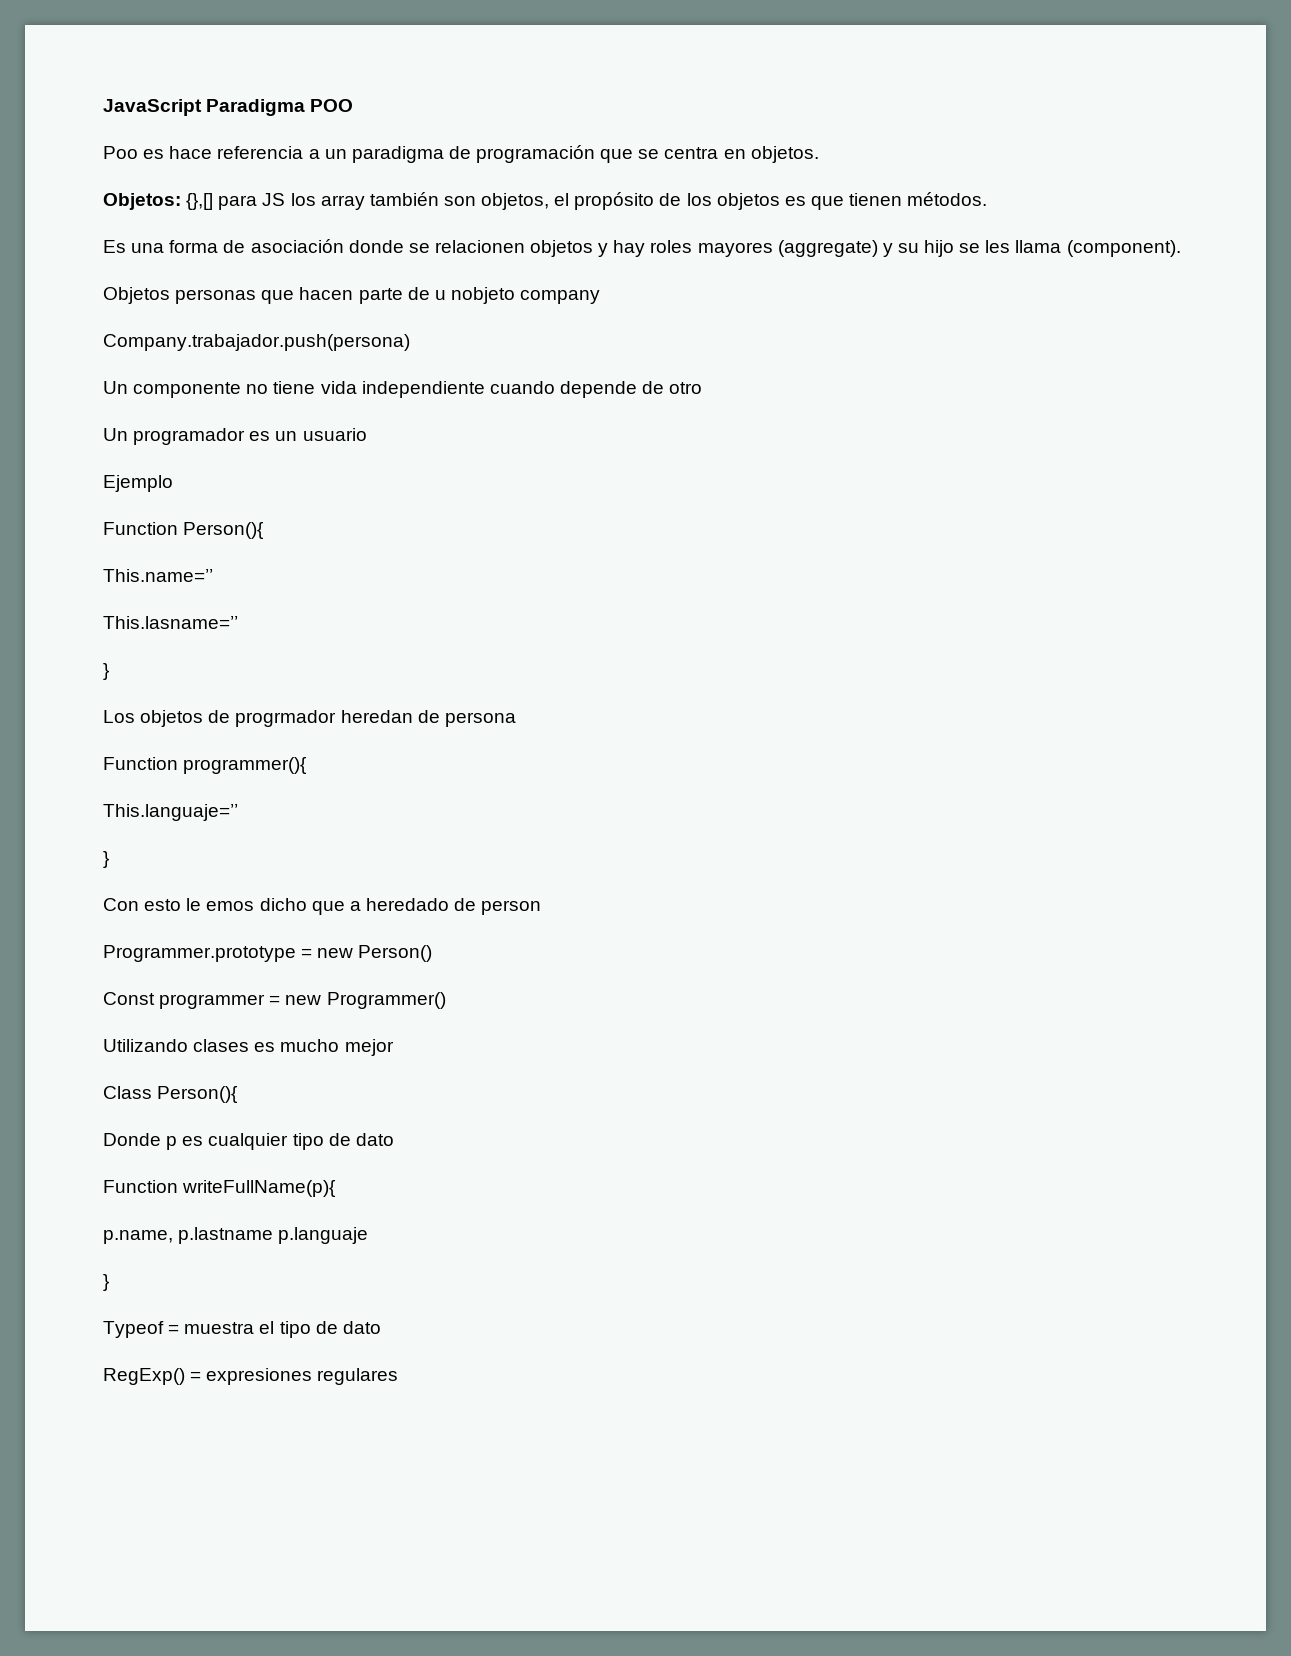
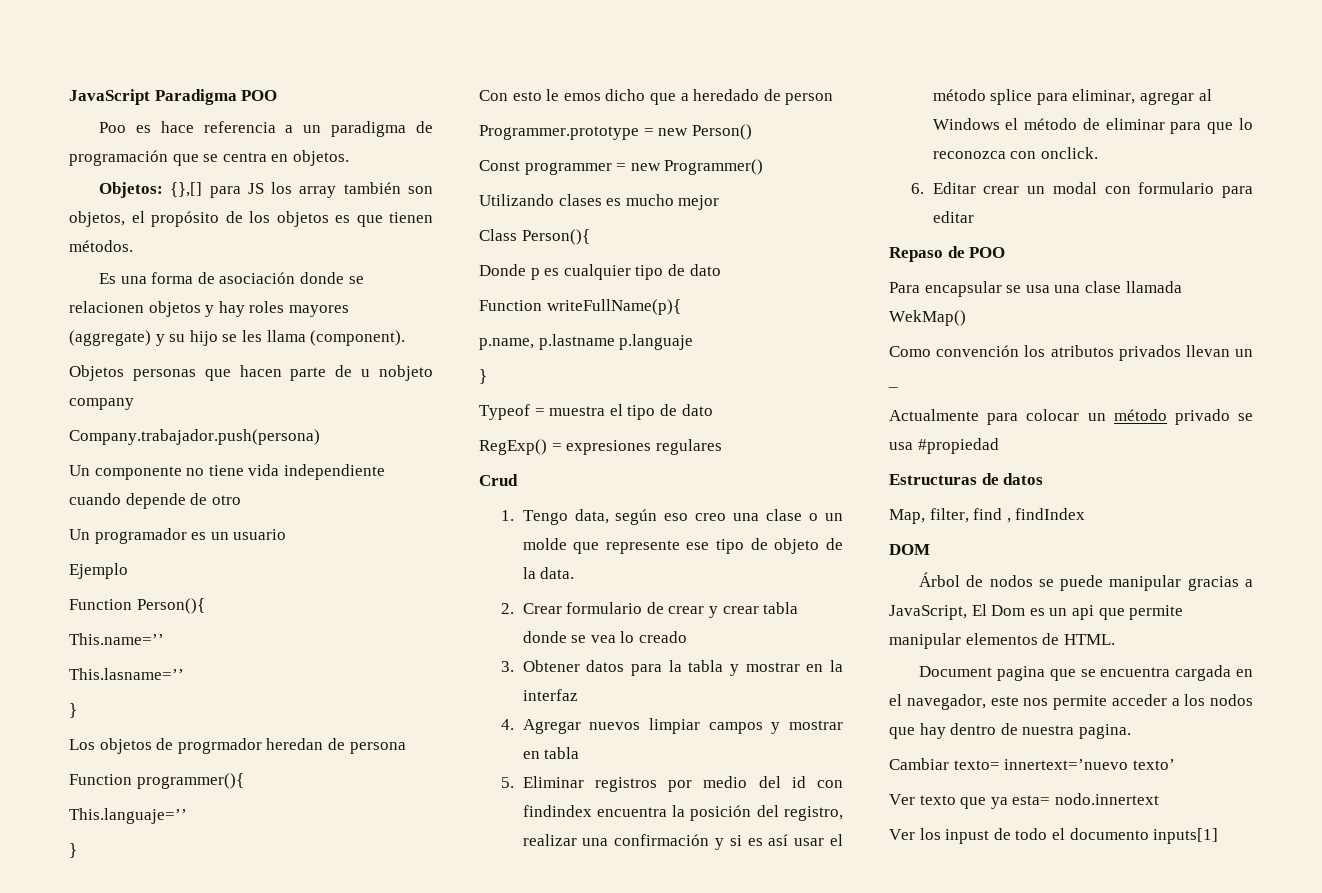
+ Crud
+ 1. Tengo data, según eso creo una clase o un molde que represente ese tipo de objeto de la data.
+ 2. Crear formulario de crear y crear tabla donde se vea lo creado
+ 3. Obtener datos para la tabla y mostrar en la interfaz
+ 4. Agregar nuevos limpiar campos y mostrar en tabla
+ 5. Eliminar registros por medio del id con findindex encuentra la posición del registro, realizar una confirmación y si es así usar el método splice para eliminar, agregar al Windows el método de eliminar para que lo reconozca con onclick.
+ 6. Editar crear un modal con formulario para editar
+ Repaso de POO
+ Para encapsular se usa una clase llamada WekMap()
+ Como convención los atributos privados llevan un _
+ Actualmente para colocar un método privado se usa #propiedad
+ Estructuras de datos
+ Map, filter, find , findIndex
+ DOM
+ Árbol de nodos se puede manipular gracias a JavaScript, El Dom es un api que permite manipular elementos de HTML.
+ Document pagina que se encuentra cargada en el navegador, este nos permite acceder a los nodos que hay dentro de nuestra pagina.
+ Cambiar texto= innertext=’nuevo texto’
+ Ver texto que ya esta= nodo.innertext
+ Ver los inpust de todo el documento inputs[1]

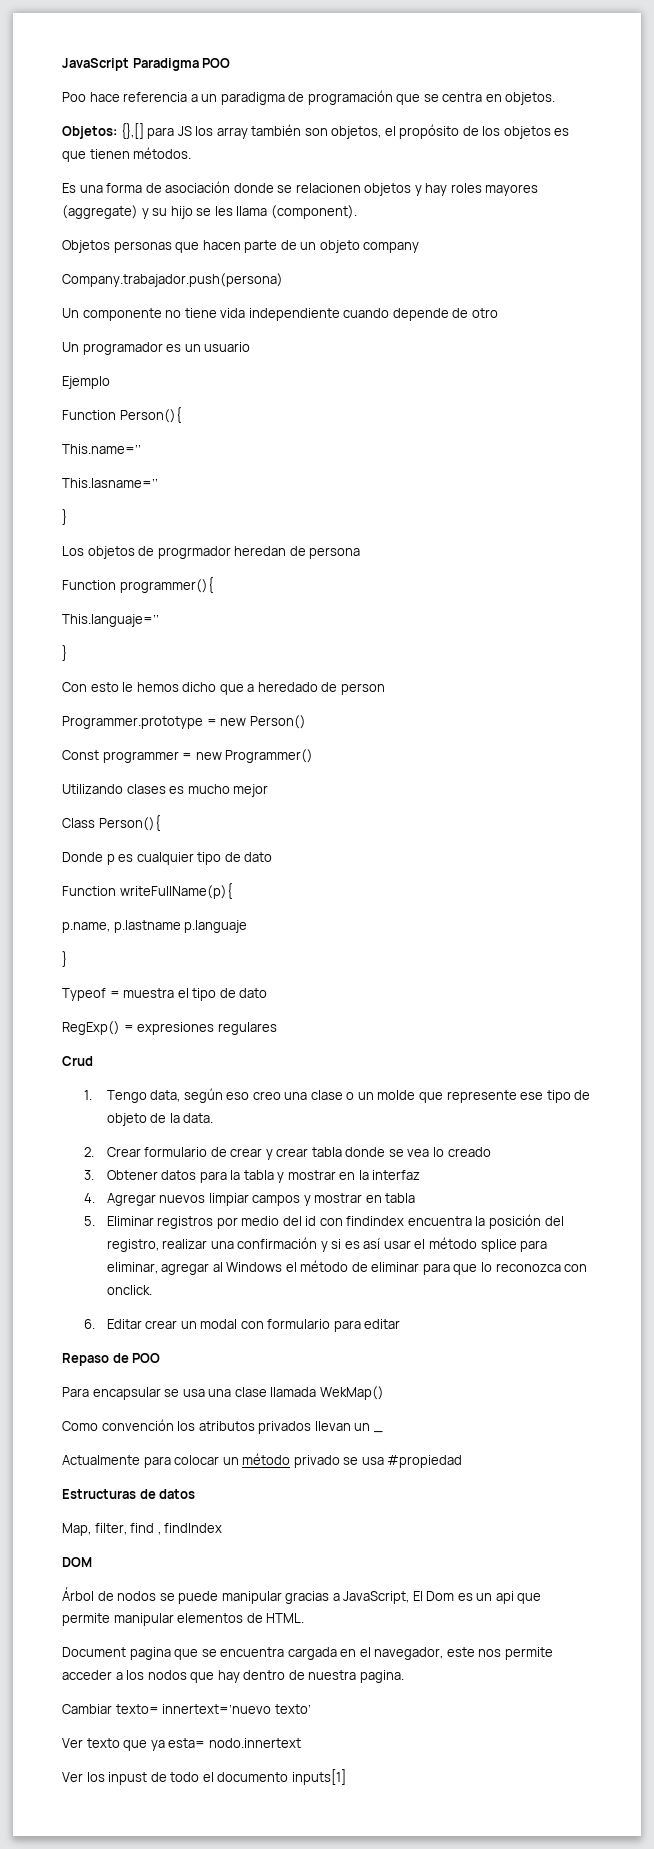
- Poo es hace referencia a un paradigma de programación que se centra en objetos.
+ Poo hace referencia a un paradigma de programación que se centra en objetos.
- Objetos personas que hacen parte de u nobjeto company
+ Objetos personas que hacen parte de un objeto company
- Con esto le emos dicho que a heredado de person
+ Con esto le hemos dicho que a heredado de person

